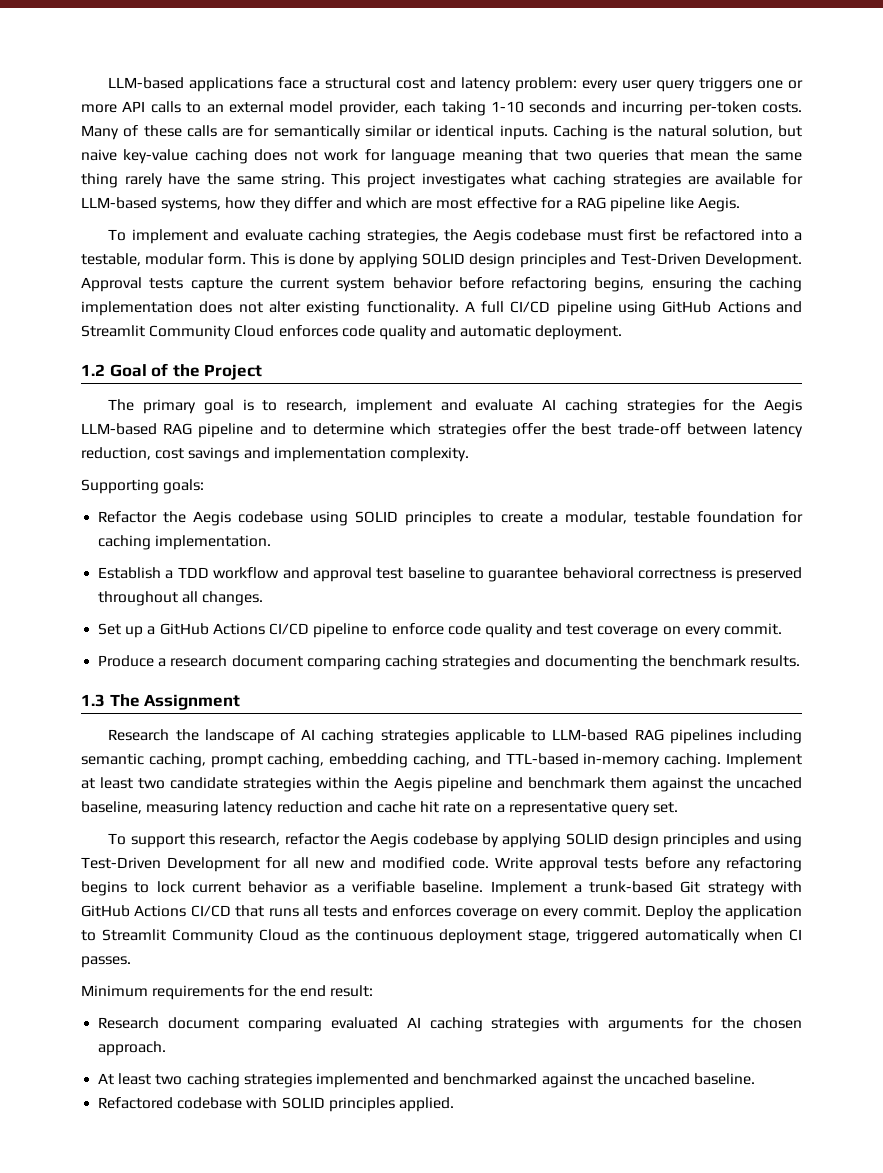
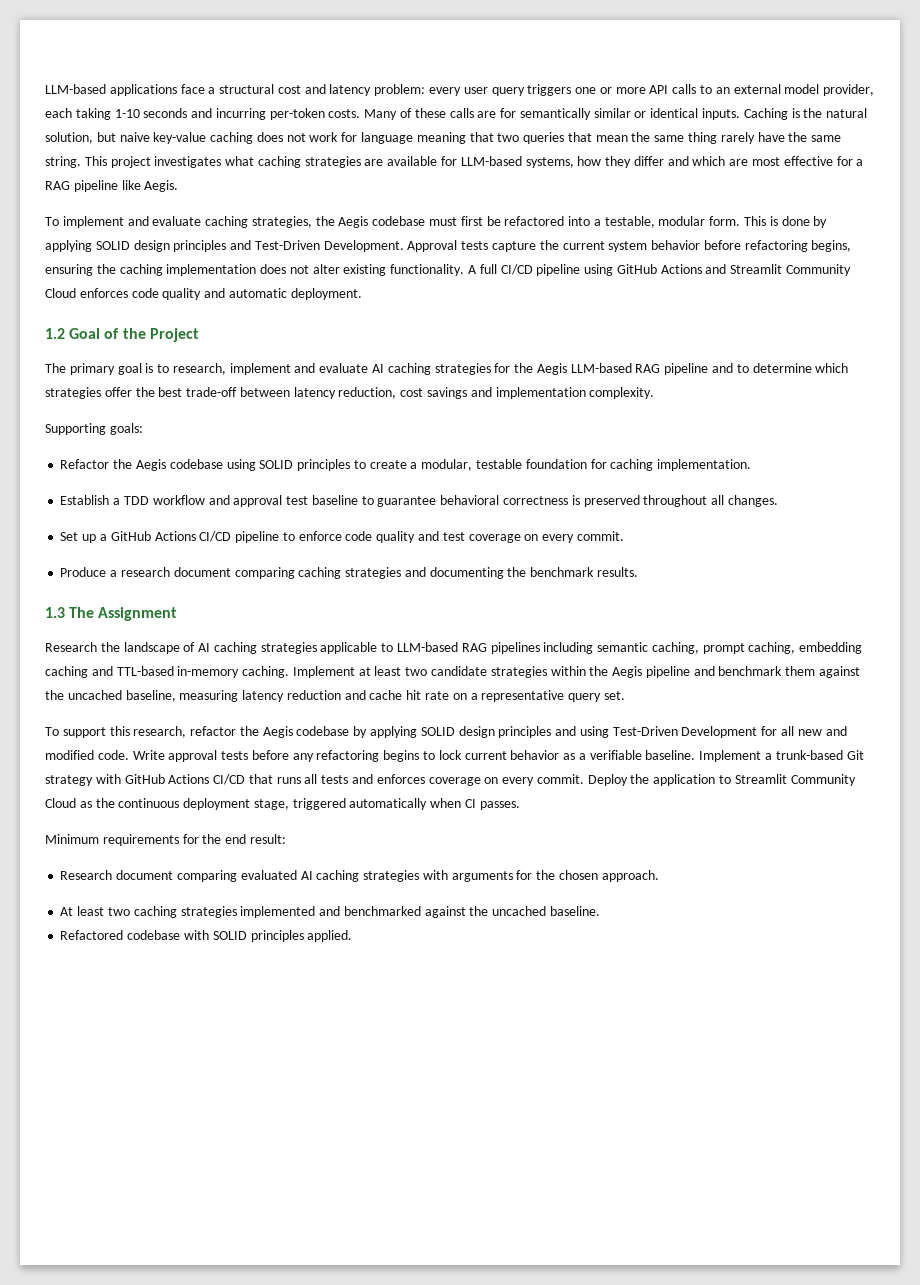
- Research the landscape of AI caching strategies applicable to LLM-based RAG pipelines including semantic caching, prompt caching, embedding caching, and TTL-based in-memory caching.
+ Research the landscape of AI caching strategies applicable to LLM-based RAG pipelines including semantic caching, prompt caching, embedding caching and TTL-based in-memory caching.

